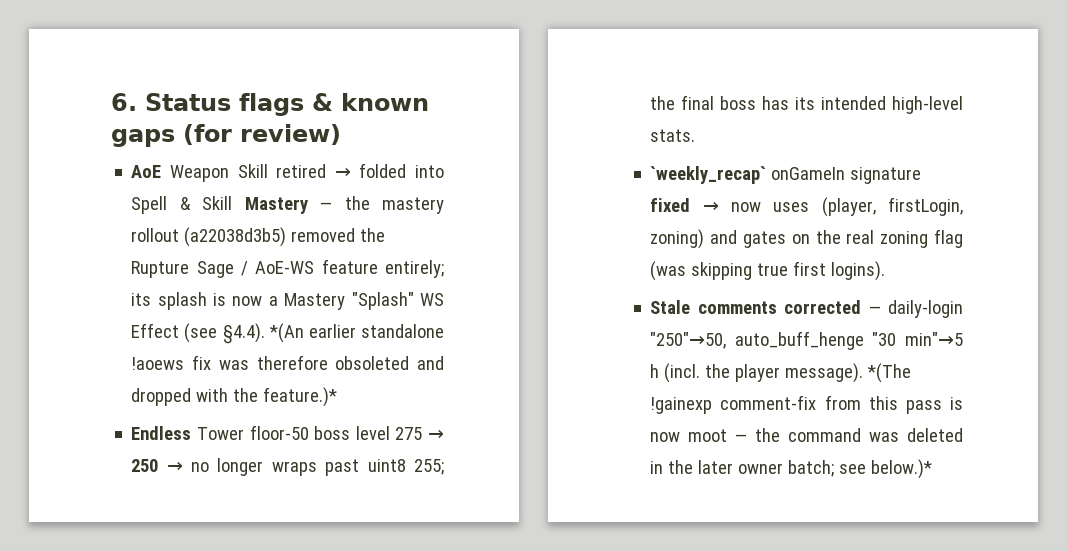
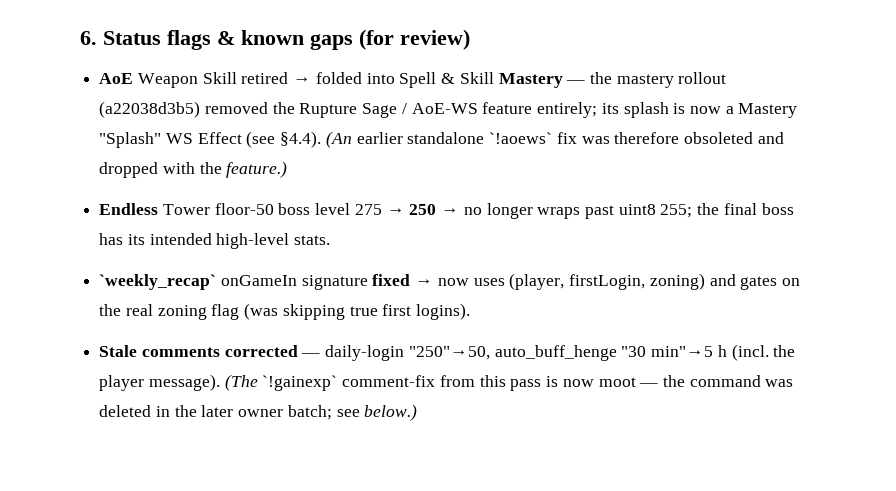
- AoE Weapon Skill retired → folded into Spell & Skill Mastery — the mastery rollout (a22038d3b5) removed the Rupture Sage / AoE-WS feature entirely; its splash is now a Mastery "Splash" WS Effect (see §4.4). *(An earlier standalone !aoews fix was therefore obsoleted and dropped with the feature.)*
+ AoE Weapon Skill retired → folded into Spell & Skill Mastery — the mastery rollout (a22038d3b5) removed the Rupture Sage / AoE-WS feature entirely; its splash is now a Mastery "Splash" WS Effect (see §4.4). (An earlier standalone `!aoews` fix was therefore obsoleted and dropped with the feature.)
- *(The !gainexp comment-fix from this pass is now moot — the command was deleted in the later owner batch; see below.)*
+ (The `!gainexp` comment-fix from this pass is now moot — the command was deleted in the later owner batch; see below.)

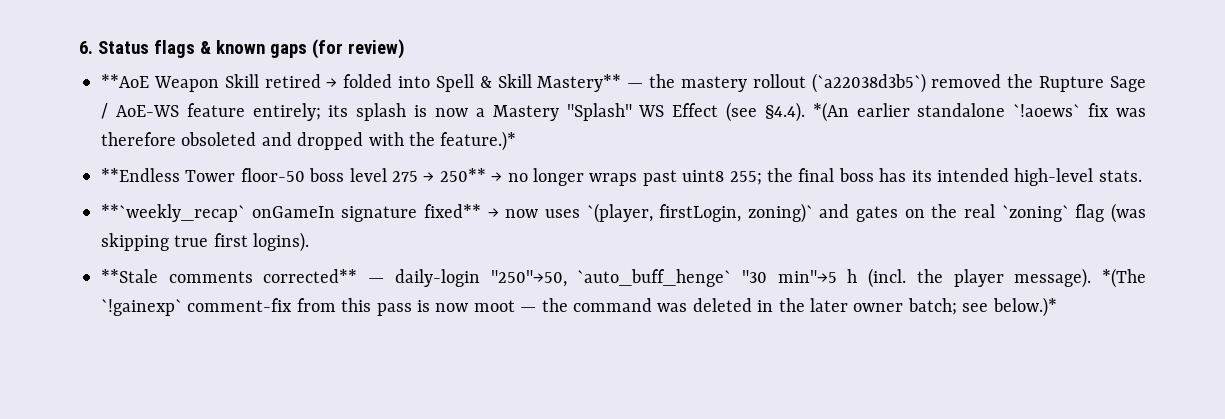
- AoE Weapon Skill retired → folded into Spell & Skill Mastery — the mastery rollout (a22038d3b5) removed the Rupture Sage / AoE-WS feature entirely;
+ **AoE Weapon Skill retired → folded into Spell & Skill Mastery** — the mastery rollout (`a22038d3b5`) removed the Rupture Sage / AoE-WS feature entirely;
- its splash is now a Mastery "Splash" WS Effect (see §4.4). (An earlier standalone `!aoews` fix was therefore obsoleted and dropped with the feature.)
- Endless Tower floor-50 boss level 275 → 250 → no longer wraps past uint8 255;
+ its splash is now a Mastery "Splash" WS Effect (see §4.4). *(An earlier standalone `!aoews` fix was therefore obsoleted and dropped with the feature.)*
+ **Endless Tower floor-50 boss level 275 → 250** → no longer wraps past uint8 255;
- `weekly_recap` onGameIn signature fixed → now uses (player, firstLogin, zoning) and gates on the real zoning flag (was skipping true first logins).
+ **`weekly_recap` onGameIn signature fixed** → now uses `(player, firstLogin, zoning)` and gates on the real `zoning` flag (was skipping true first logins).
- Stale comments corrected — daily-login "250"→50, auto_buff_henge "30 min"→5 h (incl. the player message).
+ **Stale comments corrected** — daily-login "250"→50, `auto_buff_henge` "30 min"→5 h (incl. the player message).
- (The `!gainexp` comment-fix from this pass is now moot — the command was deleted in the later owner batch; see below.)
+ *(The `!gainexp` comment-fix from this pass is now moot — the command was deleted in the later owner batch; see below.)*

